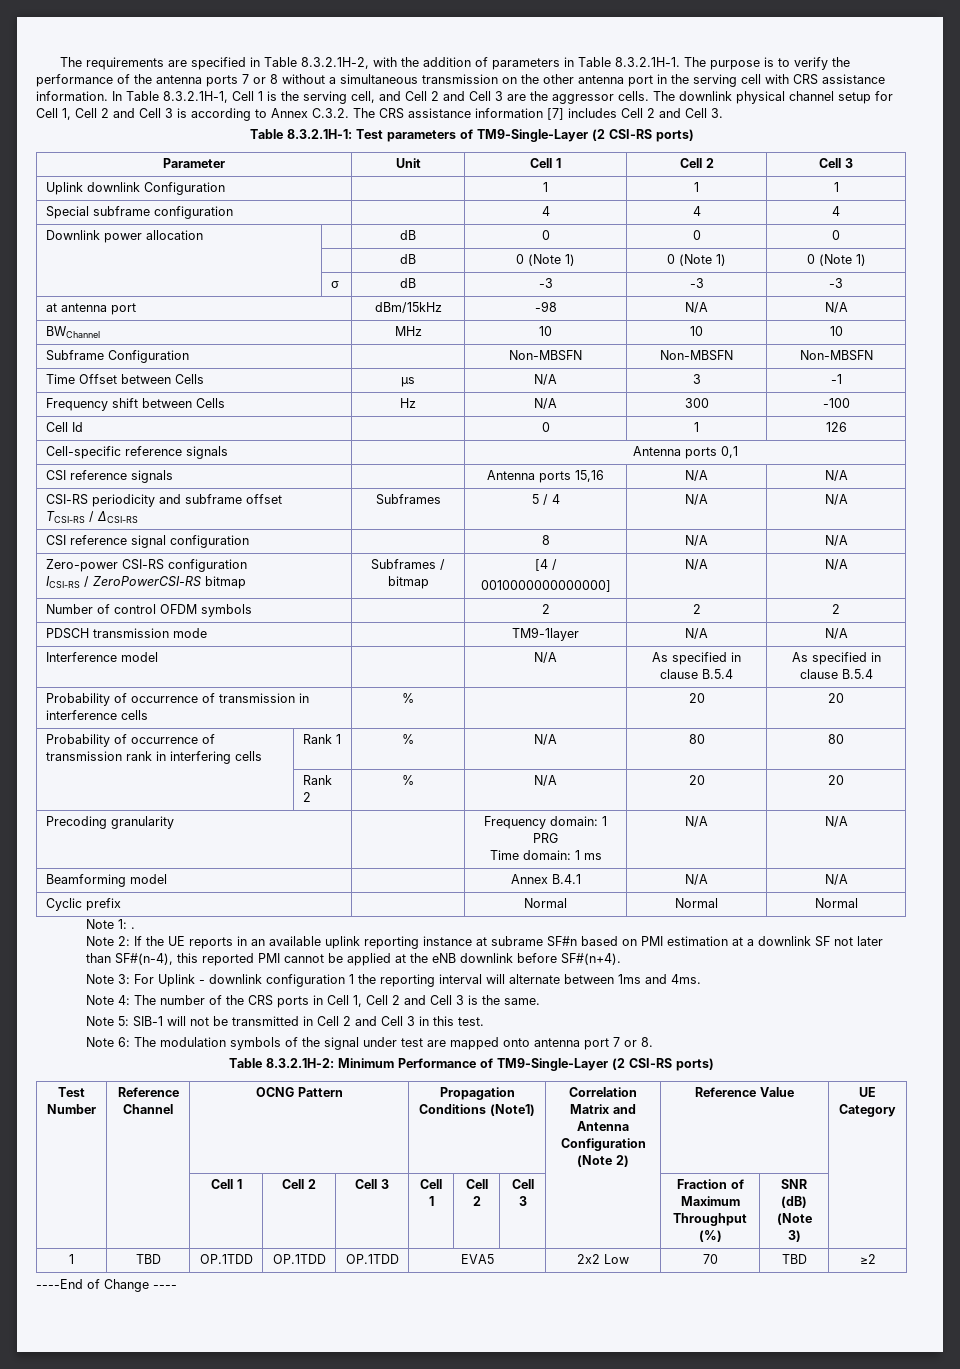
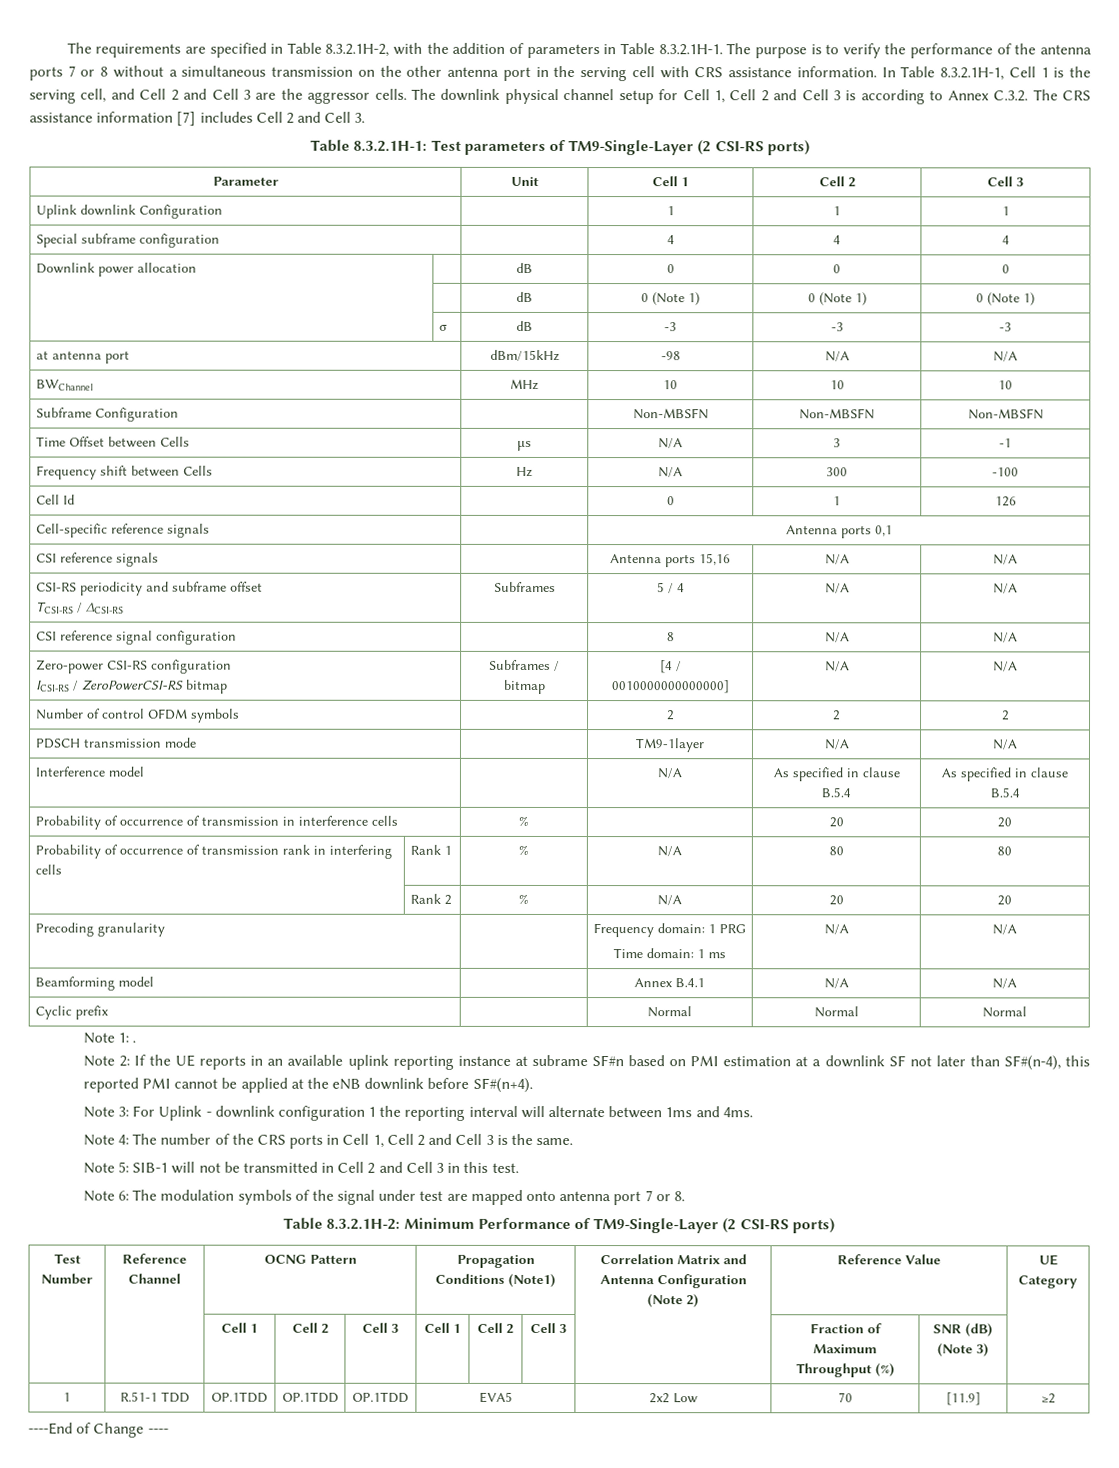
- 1 | TBD | OP.1TDD | OP.1TDD | OP.1TDD | EVA5 | 2x2 Low | 70 | TBD | ≥2
+ 1 | R.51-1 TDD | OP.1TDD | OP.1TDD | OP.1TDD | EVA5 | 2x2 Low | 70 | [11.9] | ≥2

